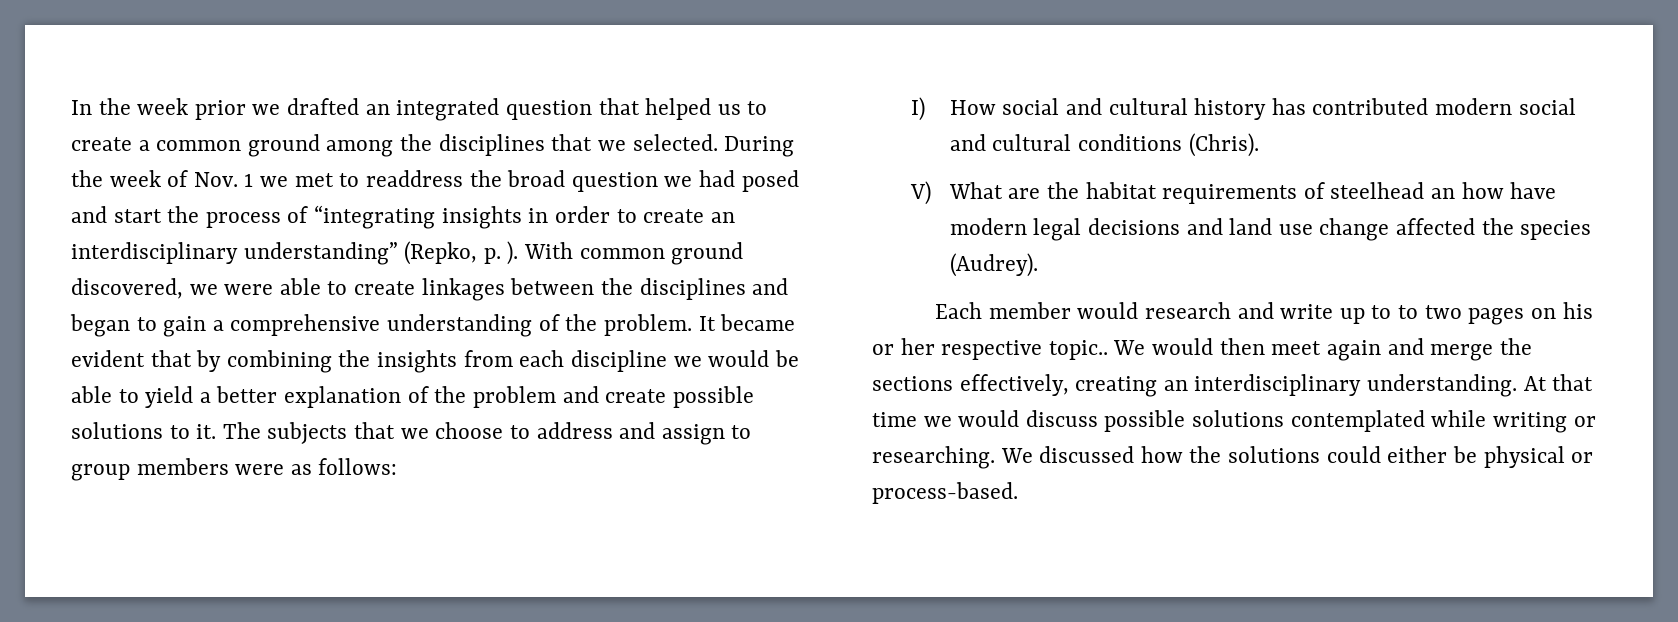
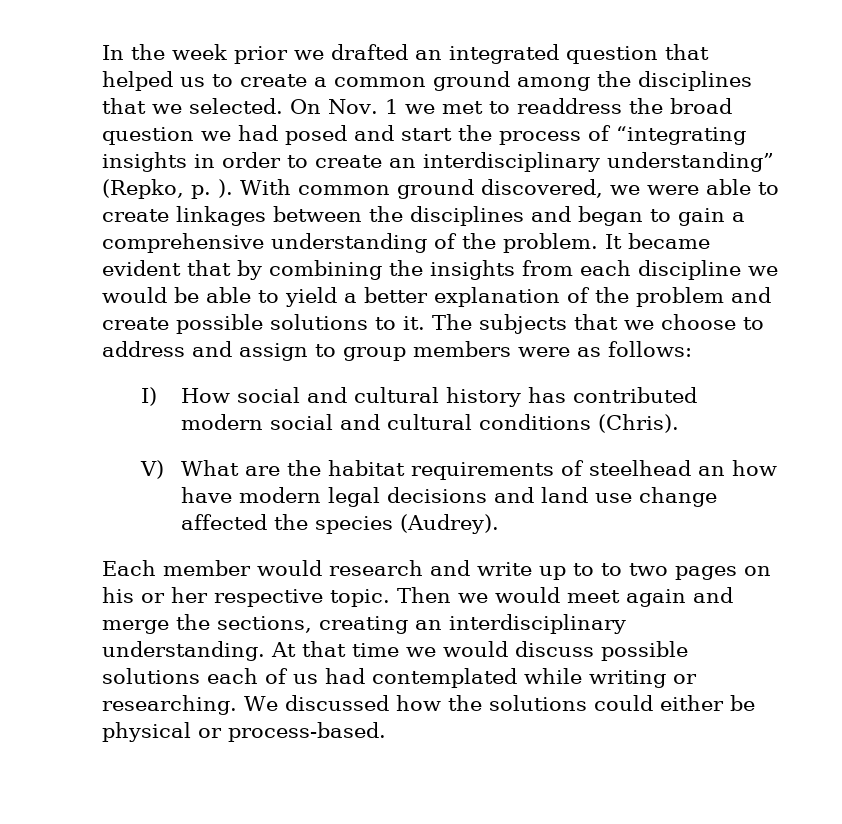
- During the week of Nov. 1 we met to readdress the broad question we had posed and start the process of “integrating insights in order to create an interdisciplinary understanding” (Repko, p. ).
+ On Nov. 1 we met to readdress the broad question we had posed and start the process of “integrating insights in order to create an interdisciplinary understanding” (Repko, p. ).
- Each member would research and write up to to two pages on his or her respective topic.. We would then meet again and merge the sections effectively, creating an interdisciplinary understanding.
+ Each member would research and write up to to two pages on his or her respective topic. Then we would meet again and merge the sections, creating an interdisciplinary understanding.
- At that time we would discuss possible solutions contemplated while writing or researching.
+ At that time we would discuss possible solutions each of us had contemplated while writing or researching.

